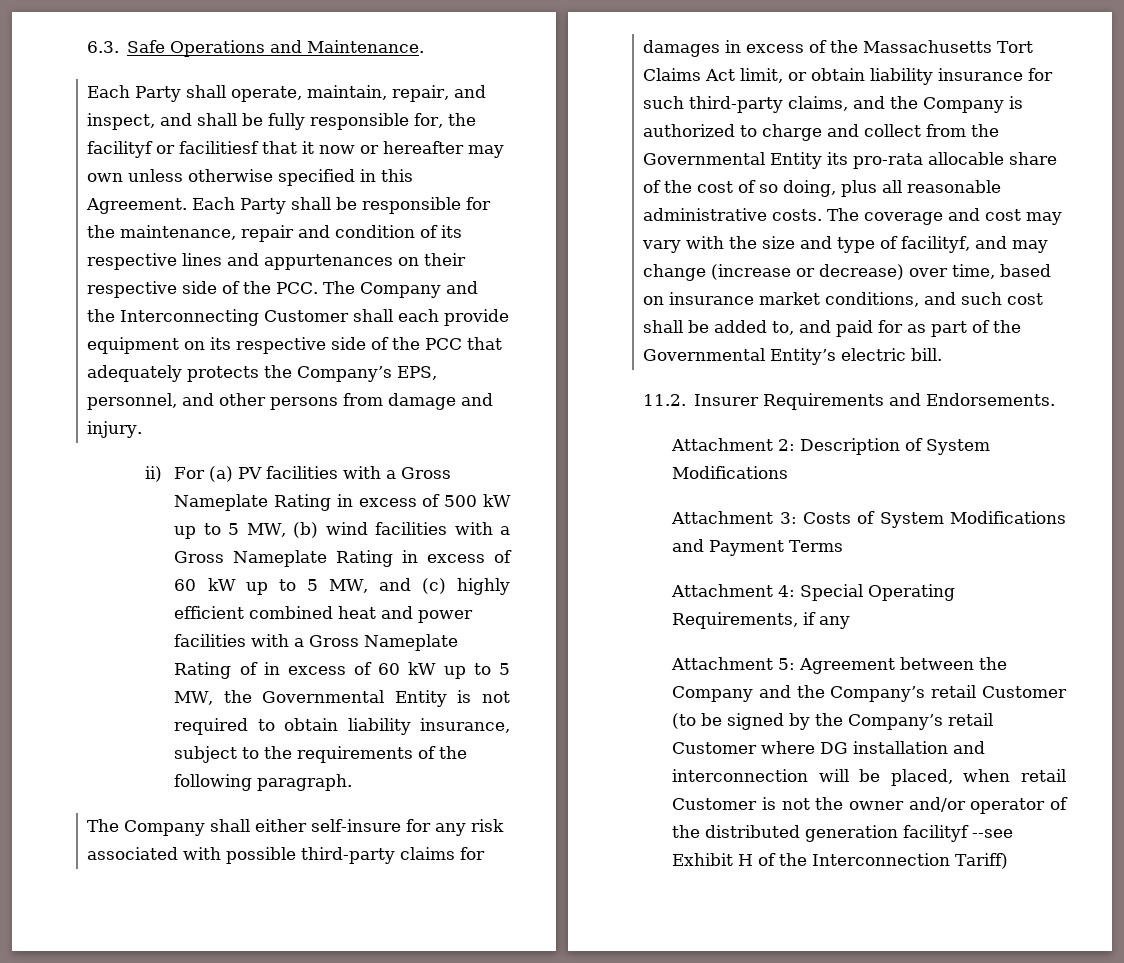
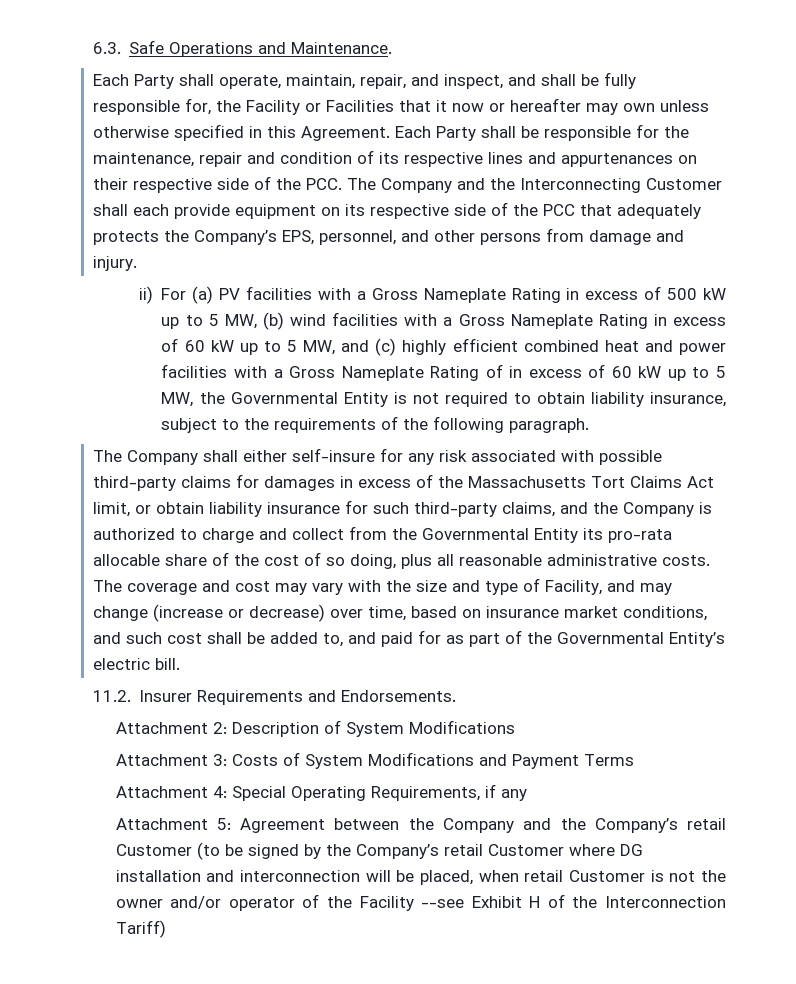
- Each Party shall operate, maintain, repair, and inspect, and shall be fully responsible for, the facilityf or facilitiesf that it now or hereafter may own unless otherwise specified in this Agreement.
+ Each Party shall operate, maintain, repair, and inspect, and shall be fully responsible for, the Facility or Facilities that it now or hereafter may own unless otherwise specified in this Agreement.
- The coverage and cost may vary with the size and type of facilityf, and may change (increase or decrease) over time, based on insurance market conditions, and such cost shall be added to, and paid for as part of the Governmental Entity’s electric bill.
+ The coverage and cost may vary with the size and type of Facility, and may change (increase or decrease) over time, based on insurance market conditions, and such cost shall be added to, and paid for as part of the Governmental Entity’s electric bill.
- Attachment 5: Agreement between the Company and the Company’s retail Customer (to be signed by the Company’s retail Customer where DG installation and interconnection will be placed, when retail Customer is not the owner and/or operator of the distributed generation facilityf --see Exhibit H of the Interconnection Tariff)
+ Attachment 5: Agreement between the Company and the Company’s retail Customer (to be signed by the Company’s retail Customer where DG installation and interconnection will be placed, when retail Customer is not the owner and/or operator of the Facility --see Exhibit H of the Interconnection Tariff)

